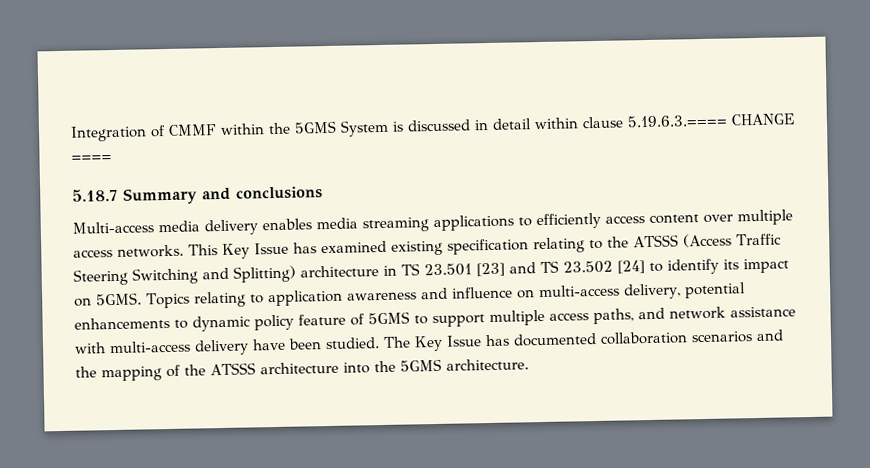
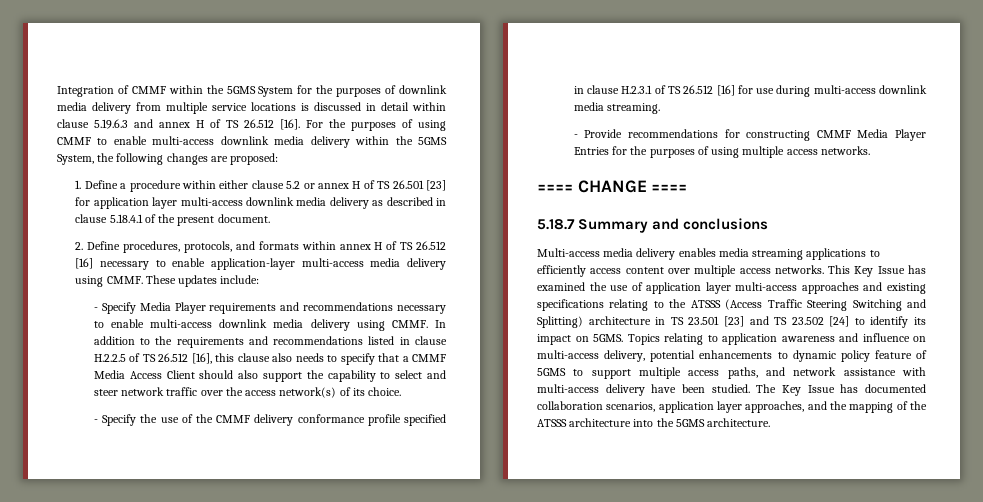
- Integration of CMMF within the 5GMS System is discussed in detail within clause 5.19.6.3.==== CHANGE ====
+ Integration of CMMF within the 5GMS System for the purposes of downlink media delivery from multiple service locations is discussed in detail within clause 5.19.6.3 and annex H of TS 26.512 [16]. For the purposes of using CMMF to enable multi-access downlink media delivery within the 5GMS System, the following changes are proposed:
+ 1. Define a procedure within either clause 5.2 or annex H of TS 26.501 [23] for application layer multi-access downlink media delivery as described in clause 5.18.4.1 of the present document.
+ 2. Define procedures, protocols, and formats within annex H of TS 26.512 [16] necessary to enable application-layer multi-access media delivery using CMMF. These updates include:
+ - Specify Media Player requirements and recommendations necessary to enable multi-access downlink media delivery using CMMF. In addition to the requirements and recommendations listed in clause H.2.2.5 of TS 26.512 [16], this clause also needs to specify that a CMMF Media Access Client should also support the capability to select and steer network traffic over the access network(s) of its choice.
+ - Specify the use of the CMMF delivery conformance profile specified in clause H.2.3.1 of TS 26.512 [16] for use during multi-access downlink media streaming.
+ - Provide recommendations for constructing CMMF Media Player Entries for the purposes of using multiple access networks.
+ ==== CHANGE ====
- This Key Issue has examined existing specification relating to the ATSSS (Access Traffic Steering Switching and Splitting) architecture in TS 23.501 [23] and TS 23.502 [24] to identify its impact on 5GMS.
+ This Key Issue has examined the use of application layer multi-access approaches and existing specifications relating to the ATSSS (Access Traffic Steering Switching and Splitting) architecture in TS 23.501 [23] and TS 23.502 [24] to identify its impact on 5GMS.
- The Key Issue has documented collaboration scenarios and the mapping of the ATSSS architecture into the 5GMS architecture.
+ The Key Issue has documented collaboration scenarios, application layer approaches, and the mapping of the ATSSS architecture into the 5GMS architecture.

